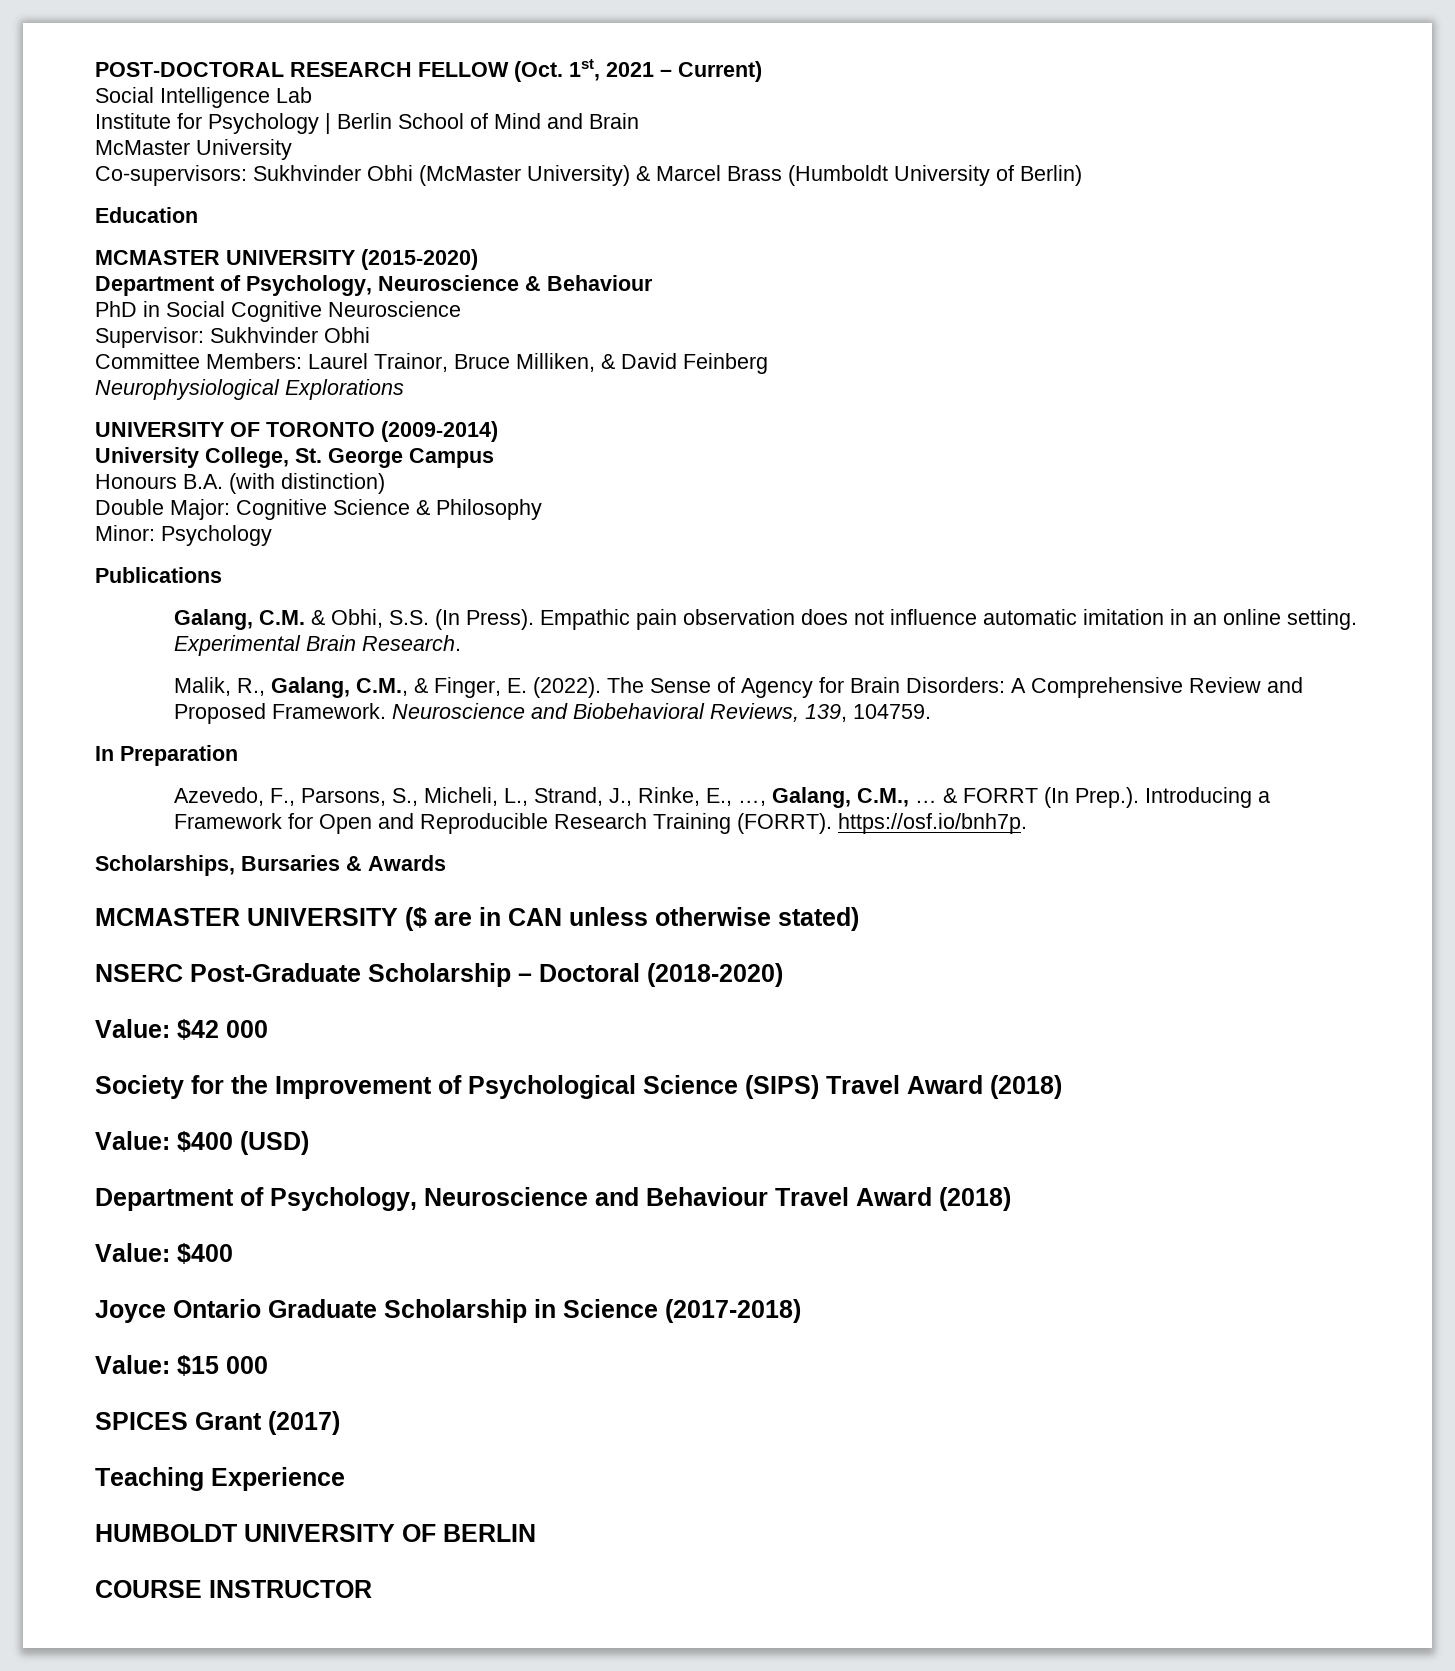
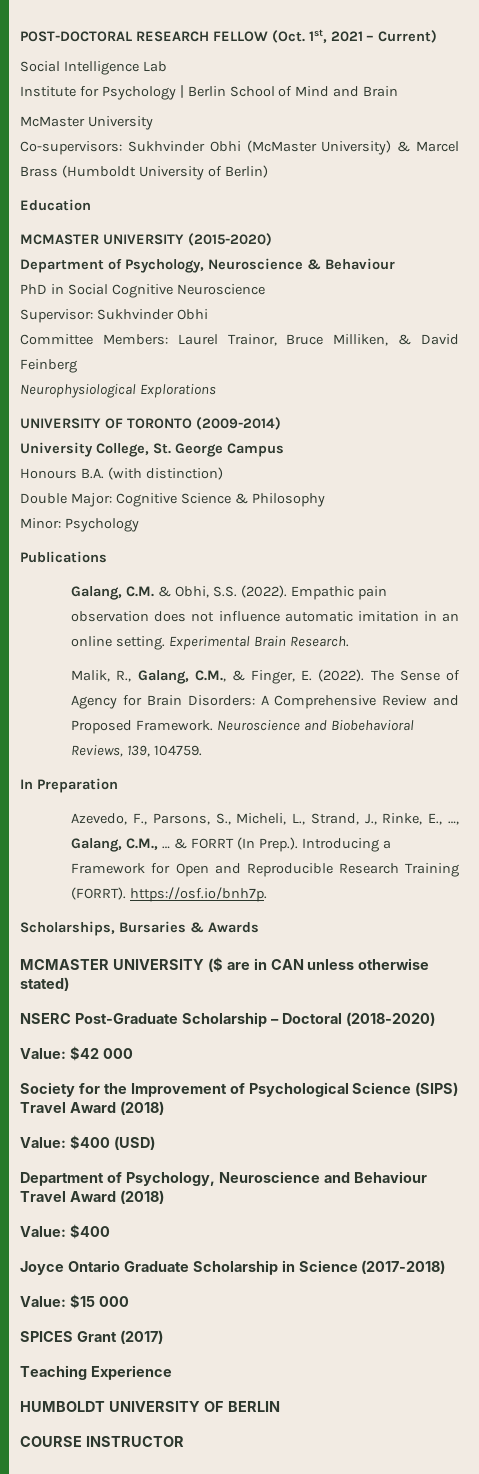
- Galang, C.M. & Obhi, S.S. (In Press).
+ Galang, C.M. & Obhi, S.S. (2022).

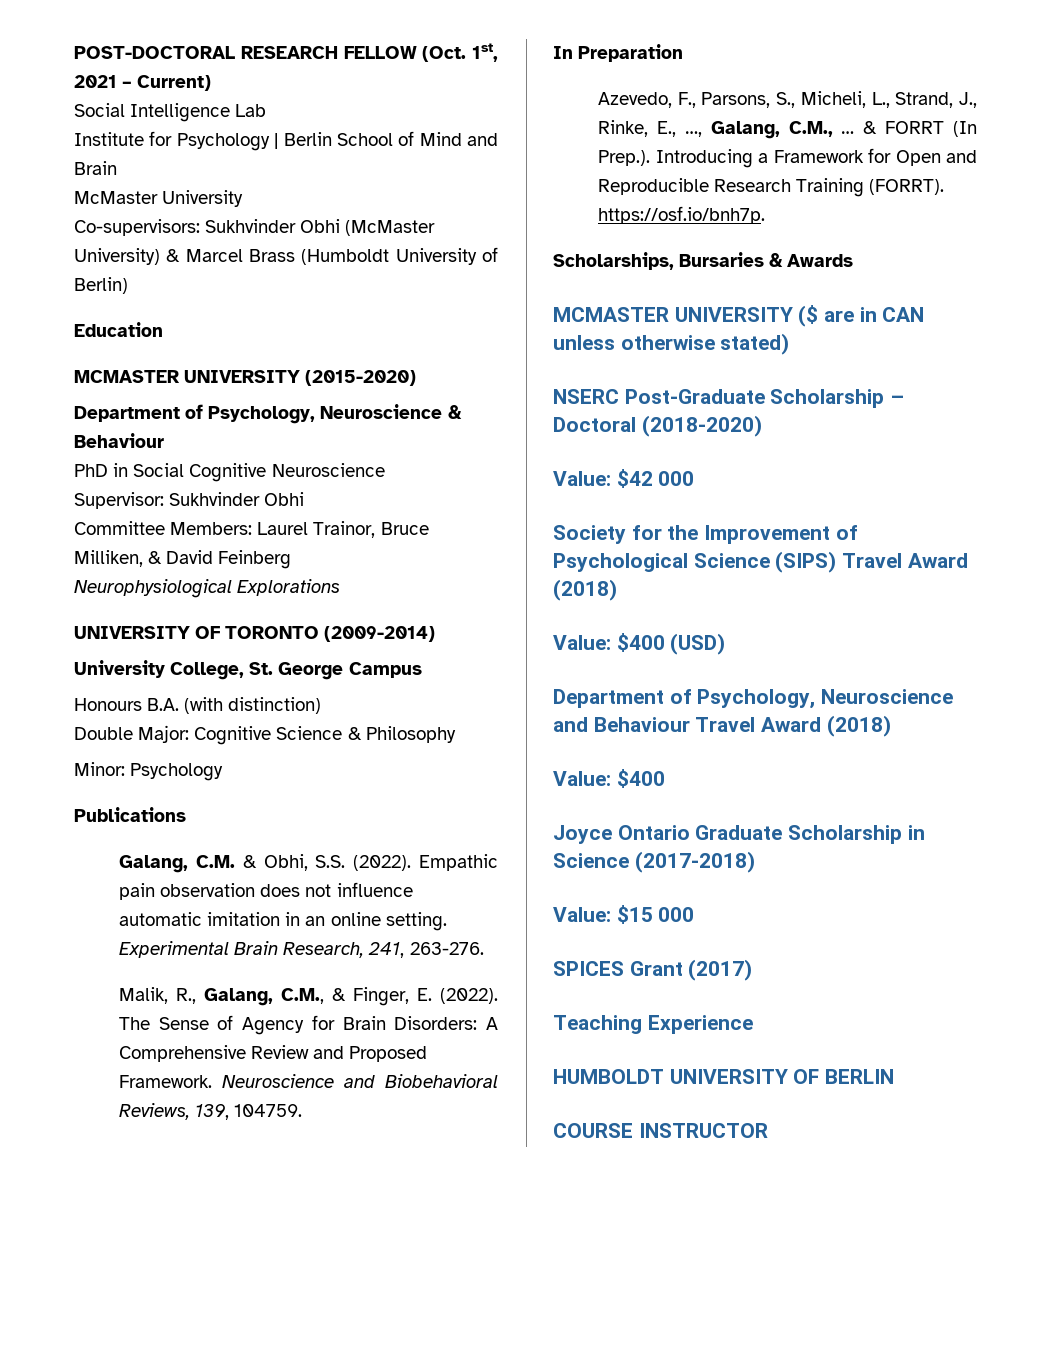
- Experimental Brain Research.
+ Experimental Brain Research, 241, 263-276.

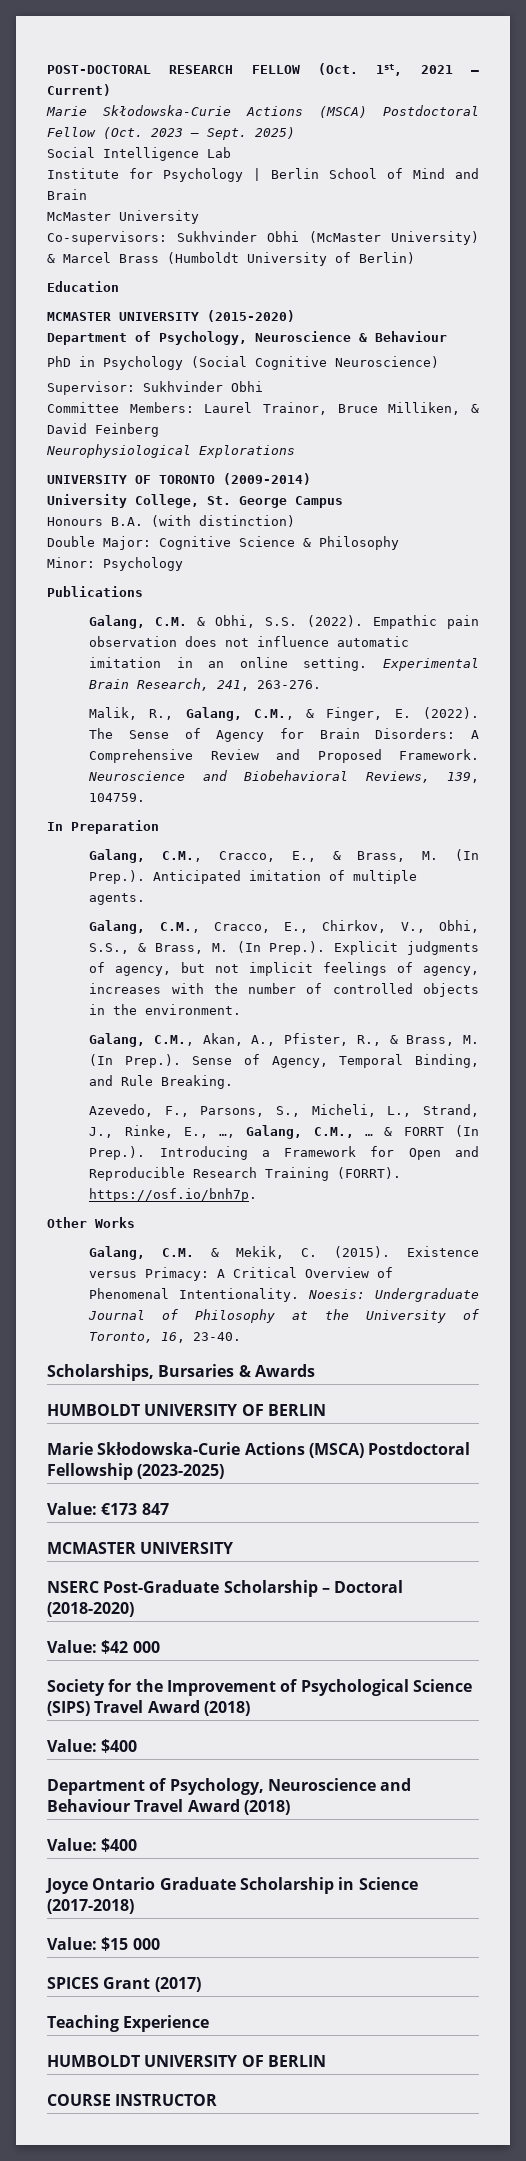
+ Marie Skłodowska-Curie Actions (MSCA) Postdoctoral Fellow (Oct. 2023 – Sept. 2025)
- PhD in Social Cognitive Neuroscience
+ PhD in Psychology (Social Cognitive Neuroscience)
+ Galang, C.M., Cracco, E., & Brass, M. (In Prep.). Anticipated imitation of multiple agents.
+ Galang, C.M., Cracco, E., Chirkov, V., Obhi, S.S., & Brass, M. (In Prep.). Explicit judgments of agency, but not implicit feelings of agency, increases with the number of controlled objects in the environment.
+ Galang, C.M., Akan, A., Pfister, R., & Brass, M. (In Prep.). Sense of Agency, Temporal Binding, and Rule Breaking.
+ Other Works
+ Galang, C.M. & Mekik, C. (2015). Existence versus Primacy: A Critical Overview of Phenomenal Intentionality. Noesis: Undergraduate Journal of Philosophy at the University of Toronto, 16, 23-40.
  Scholarships, Bursaries & Awards
- MCMASTER UNIVERSITY ($ are in CAN unless otherwise stated)
+ HUMBOLDT UNIVERSITY OF BERLIN
+ Marie Skłodowska-Curie Actions (MSCA) Postdoctoral Fellowship (2023-2025)
+ Value: €173 847
+ MCMASTER UNIVERSITY
  Society for the Improvement of Psychological Science (SIPS) Travel Award (2018)
- Value: $400 (USD)
+ Value: $400

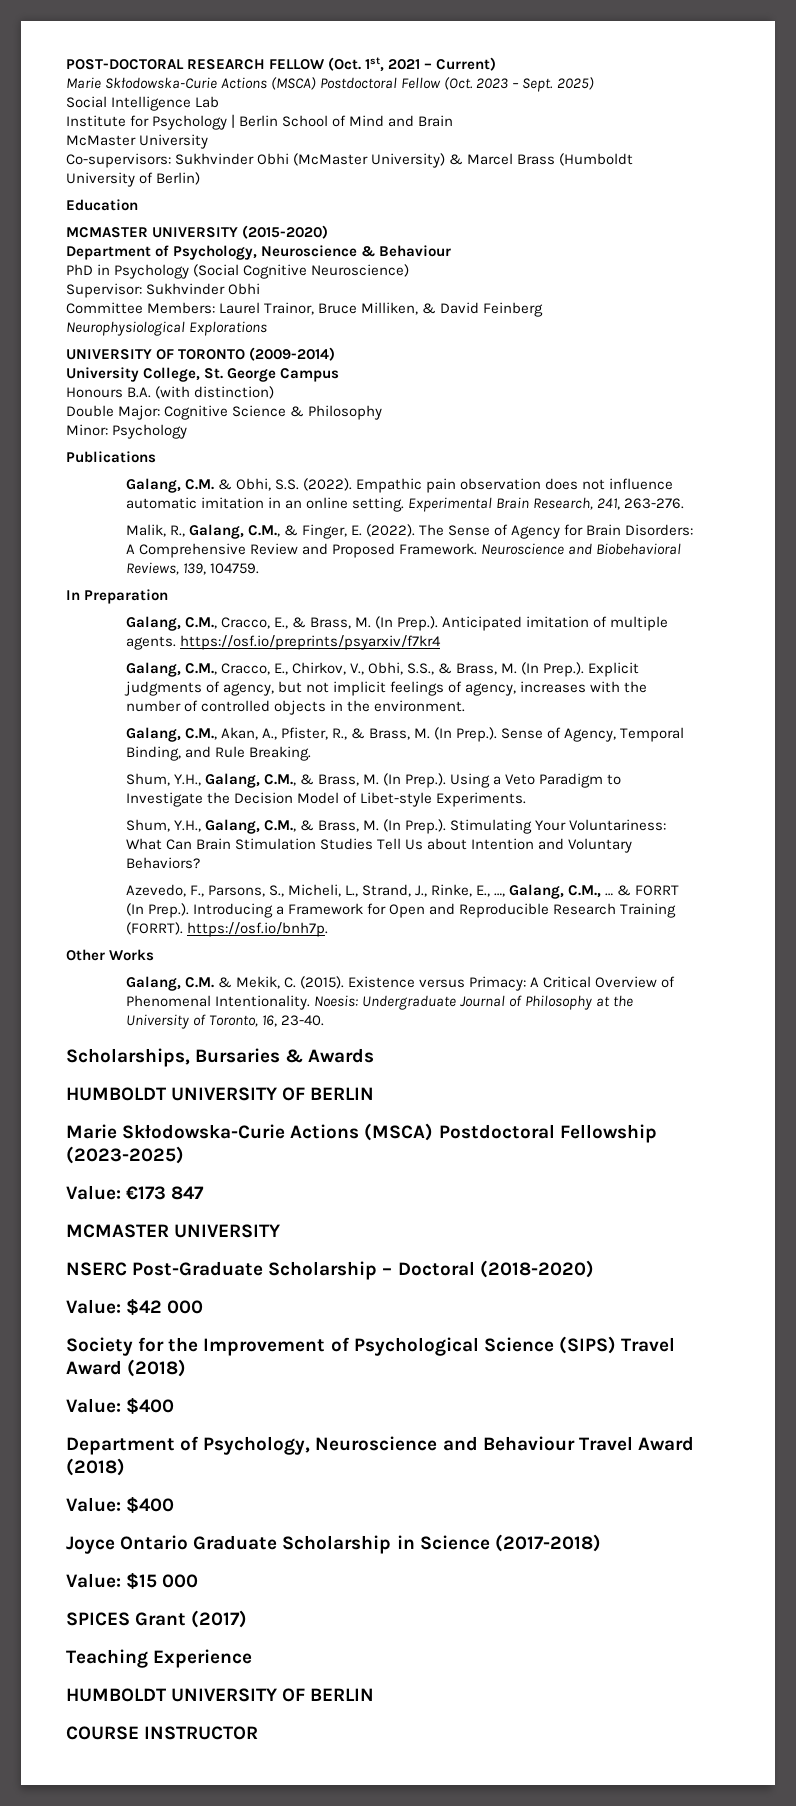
- Galang, C.M., Cracco, E., & Brass, M. (In Prep.). Anticipated imitation of multiple agents.
+ Galang, C.M., Cracco, E., & Brass, M. (In Prep.). Anticipated imitation of multiple agents. https://osf.io/preprints/psyarxiv/f7kr4
+ Shum, Y.H., Galang, C.M., & Brass, M. (In Prep.). Using a Veto Paradigm to Investigate the Decision Model of Libet-style Experiments.
+ Shum, Y.H., Galang, C.M., & Brass, M. (In Prep.). Stimulating Your Voluntariness: What Can Brain Stimulation Studies Tell Us about Intention and Voluntary Behaviors?

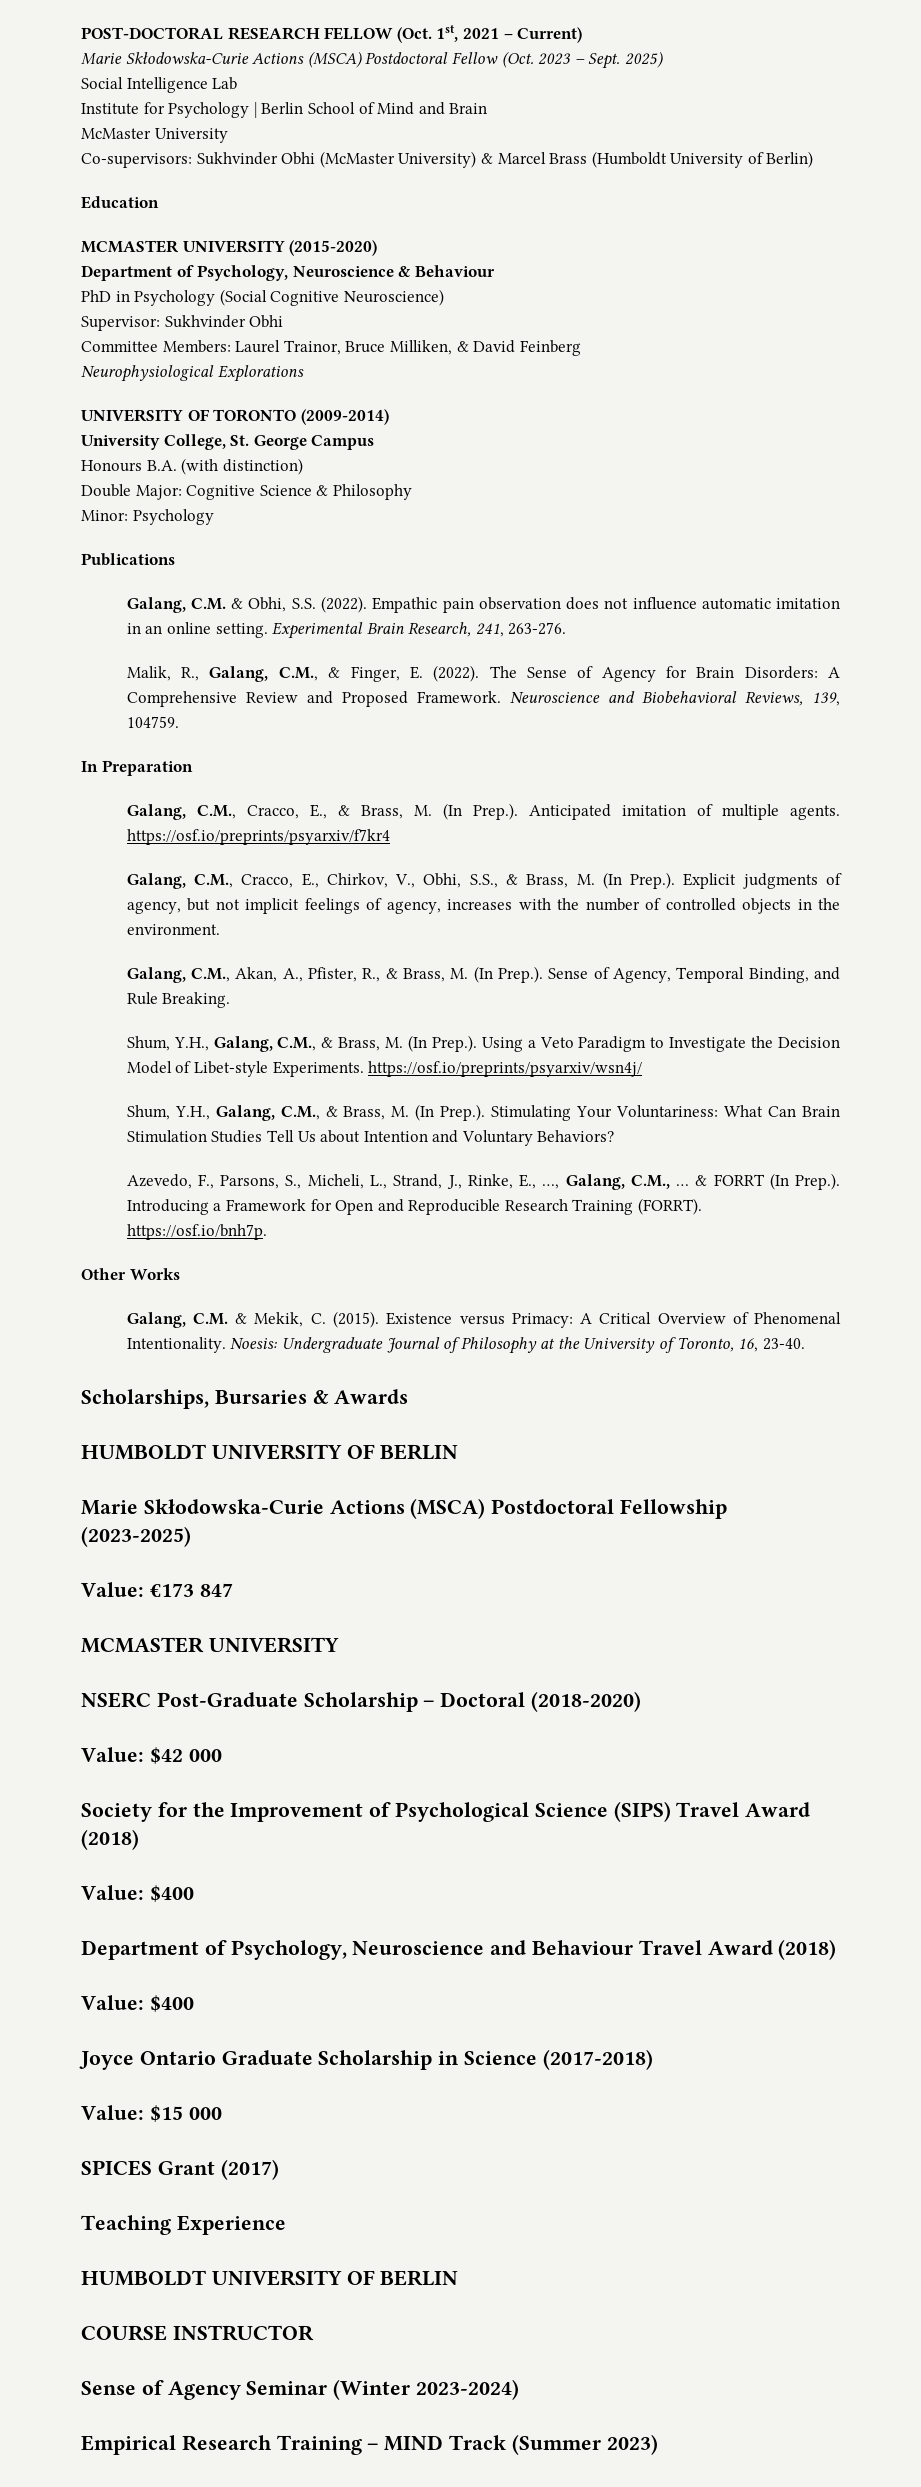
- Shum, Y.H., Galang, C.M., & Brass, M. (In Prep.). Using a Veto Paradigm to Investigate the Decision Model of Libet-style Experiments.
+ Shum, Y.H., Galang, C.M., & Brass, M. (In Prep.). Using a Veto Paradigm to Investigate the Decision Model of Libet-style Experiments. https://osf.io/preprints/psyarxiv/wsn4j/
+ Sense of Agency Seminar (Winter 2023-2024)
+ Empirical Research Training – MIND Track (Summer 2023)

